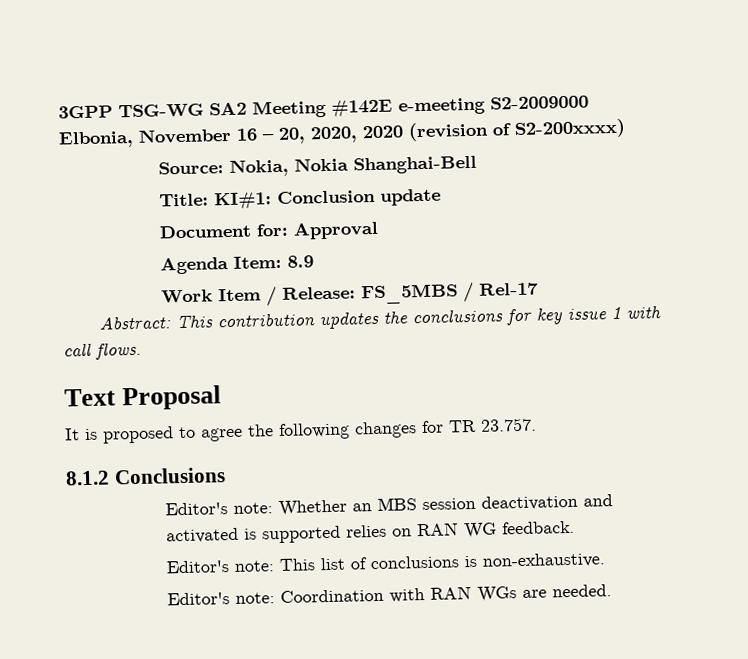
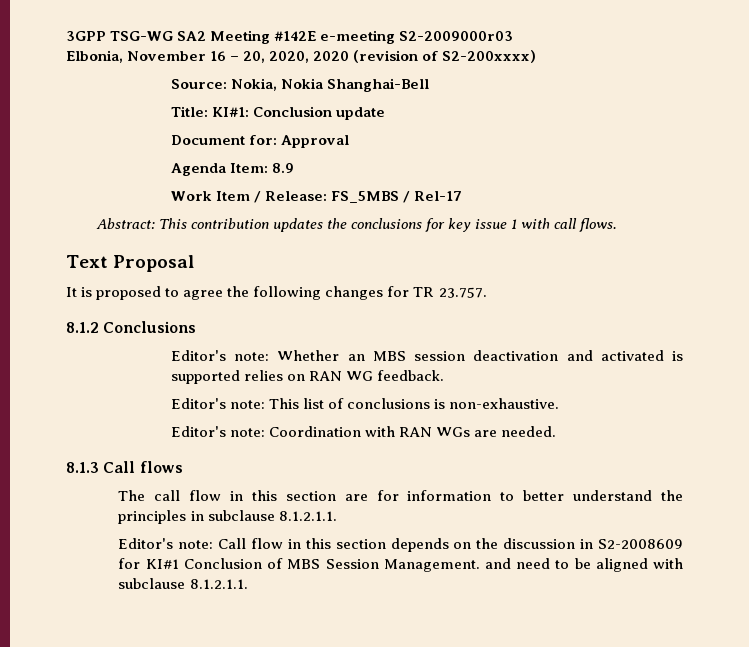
- 3GPP TSG-WG SA2 Meeting #142E e-meeting S2-2009000
+ 3GPP TSG-WG SA2 Meeting #142E e-meeting S2-2009000r03
+ 8.1.3 Call flows
+ The call flow in this section are for information to better understand the principles in subclause 8.1.2.1.1.
+ Editor's note: Call flow in this section depends on the discussion in S2-2008609 for KI#1 Conclusion of MBS Session Management. and need to be aligned with subclause 8.1.2.1.1.

